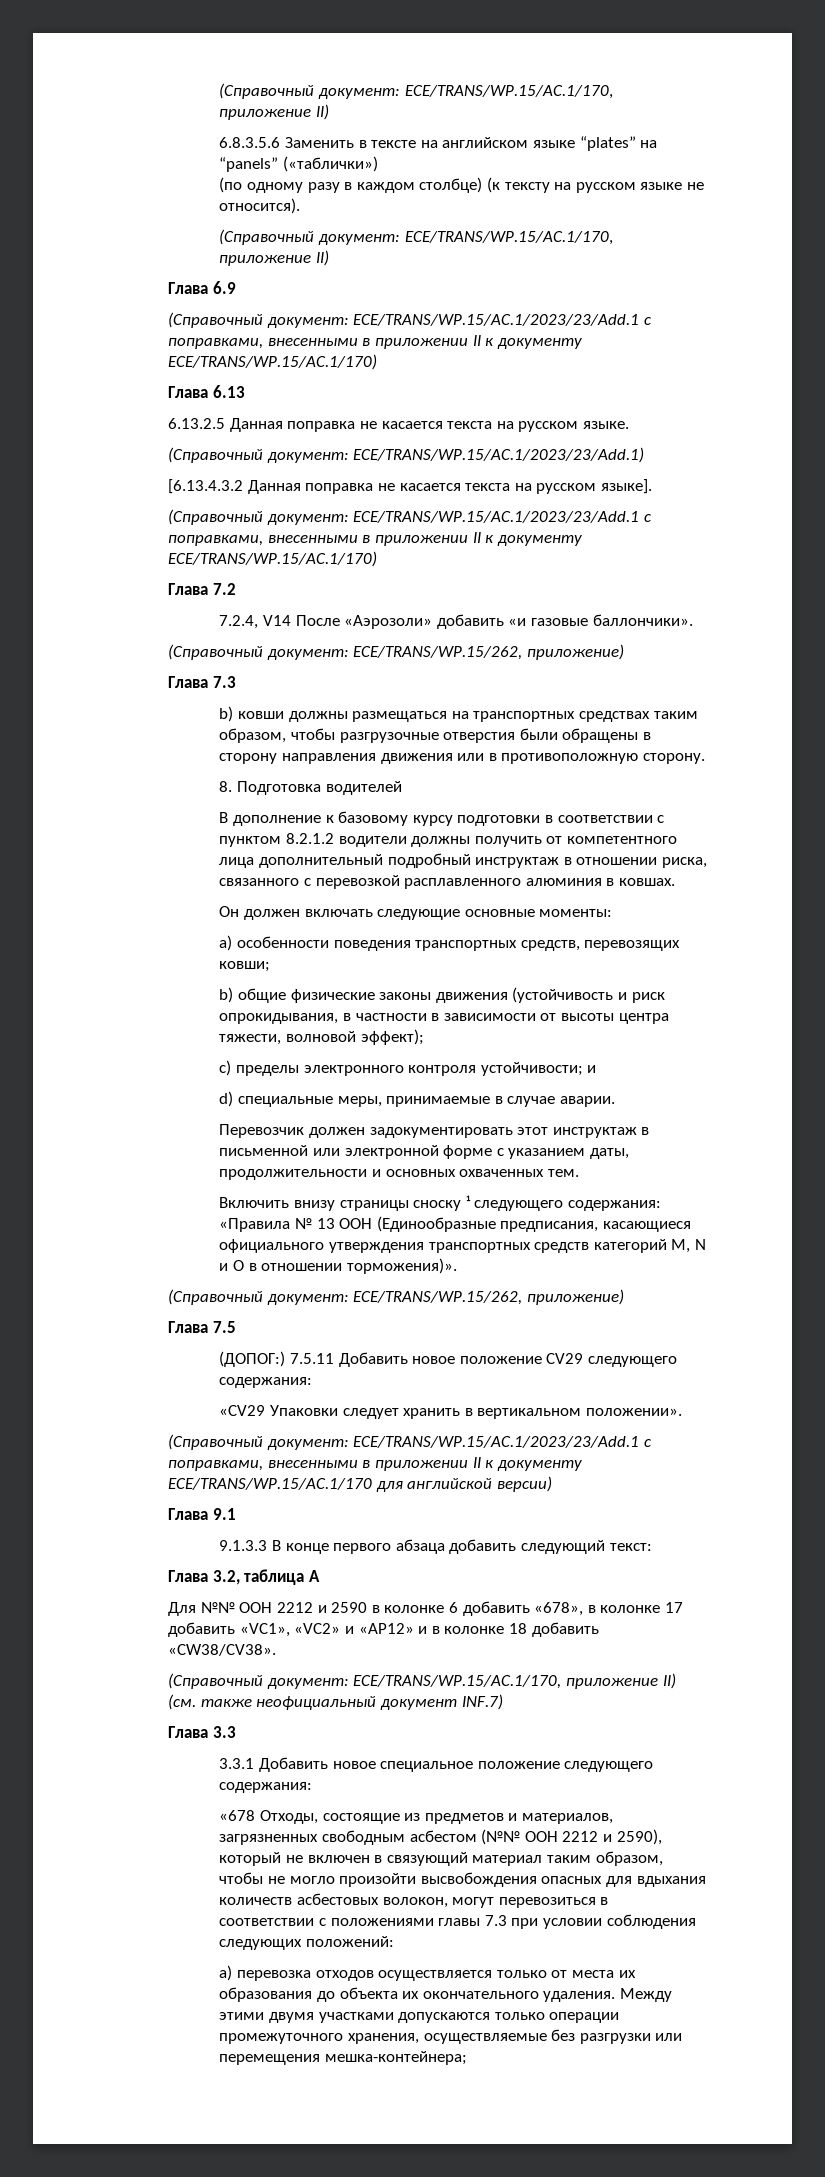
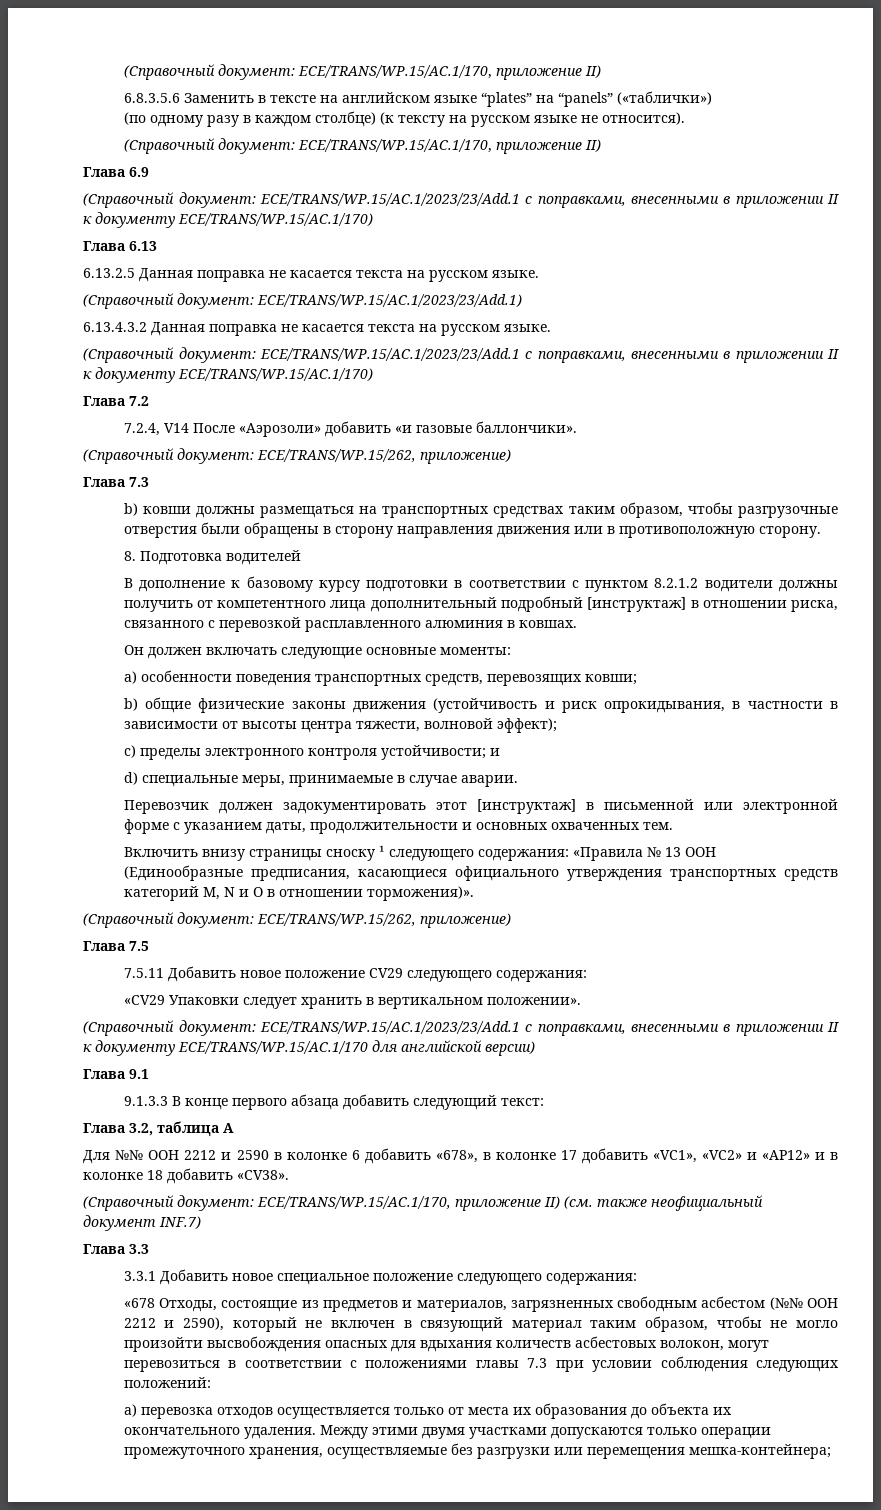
- [6.13.4.3.2 Данная поправка не касается текста на русском языке].
+ 6.13.4.3.2 Данная поправка не касается текста на русском языке.
- В дополнение к базовому курсу подготовки в соответствии с пунктом 8.2.1.2 водители должны получить от компетентного лица дополнительный подробный инструктаж в отношении риска, связанного с перевозкой расплавленного алюминия в ковшах.
+ В дополнение к базовому курсу подготовки в соответствии с пунктом 8.2.1.2 водители должны получить от компетентного лица дополнительный подробный [инструктаж] в отношении риска, связанного с перевозкой расплавленного алюминия в ковшах.
- Перевозчик должен задокументировать этот инструктаж в письменной или электронной форме с указанием даты, продолжительности и основных охваченных тем.
+ Перевозчик должен задокументировать этот [инструктаж] в письменной или электронной форме с указанием даты, продолжительности и основных охваченных тем.
- (ДОПОГ:) 7.5.11 Добавить новое положение CV29 следующего содержания:
+ 7.5.11 Добавить новое положение CV29 следующего содержания:
- Для №№ ООН 2212 и 2590 в колонке 6 добавить «678», в колонке 17 добавить «VC1», «VC2» и «AP12» и в колонке 18 добавить «CW38/CV38».
+ Для №№ ООН 2212 и 2590 в колонке 6 добавить «678», в колонке 17 добавить «VC1», «VC2» и «AP12» и в колонке 18 добавить «CV38».

